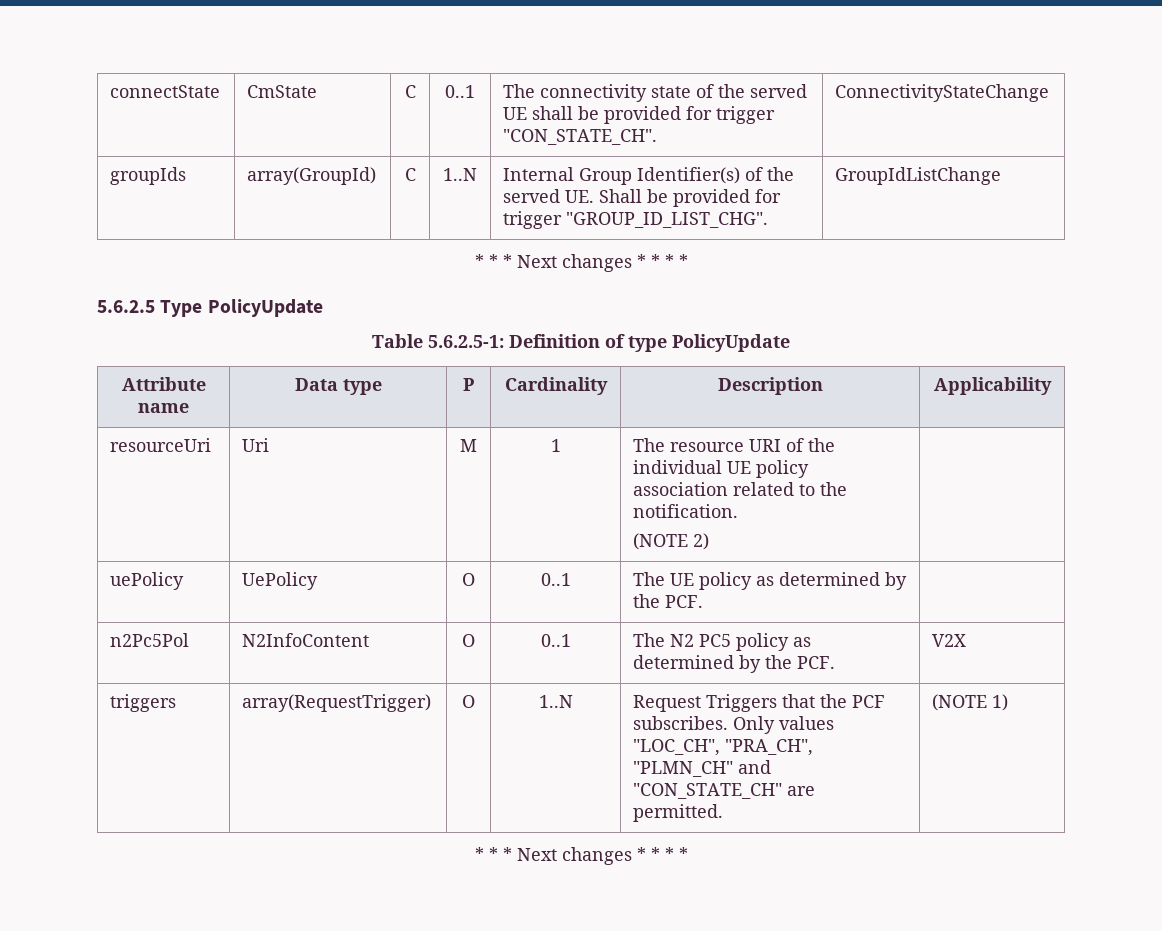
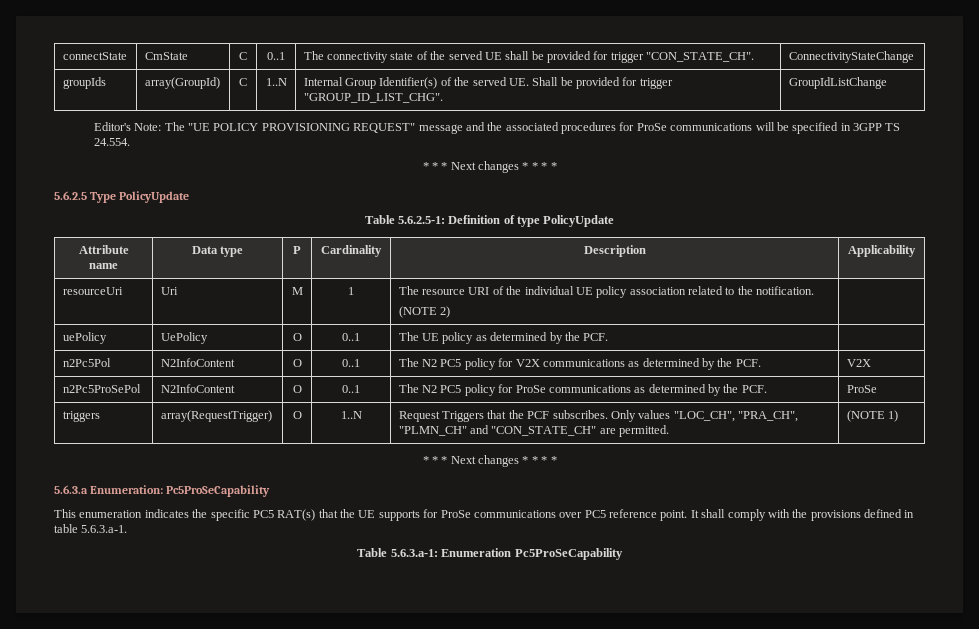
+ Editor's Note: The "UE POLICY PROVISIONING REQUEST" message and the associated procedures for ProSe communications will be specified in 3GPP TS 24.554.
- n2Pc5Pol | N2InfoContent | O | 0..1 | The N2 PC5 policy as determined by the PCF. | V2X
+ n2Pc5Pol | N2InfoContent | O | 0..1 | The N2 PC5 policy for V2X communications as determined by the PCF. | V2X
+ n2Pc5ProSePol | N2InfoContent | O | 0..1 | The N2 PC5 policy for ProSe communications as determined by the PCF. | ProSe
+ 5.6.3.a Enumeration: Pc5ProSeCapability
+ This enumeration indicates the specific PC5 RAT(s) that the UE supports for ProSe communications over PC5 reference point. It shall comply with the provisions defined in table 5.6.3.a-1.
+ Table 5.6.3.a-1: Enumeration Pc5ProSeCapability

